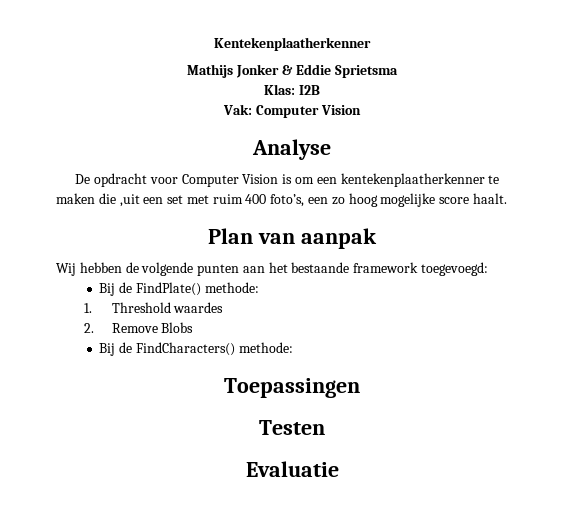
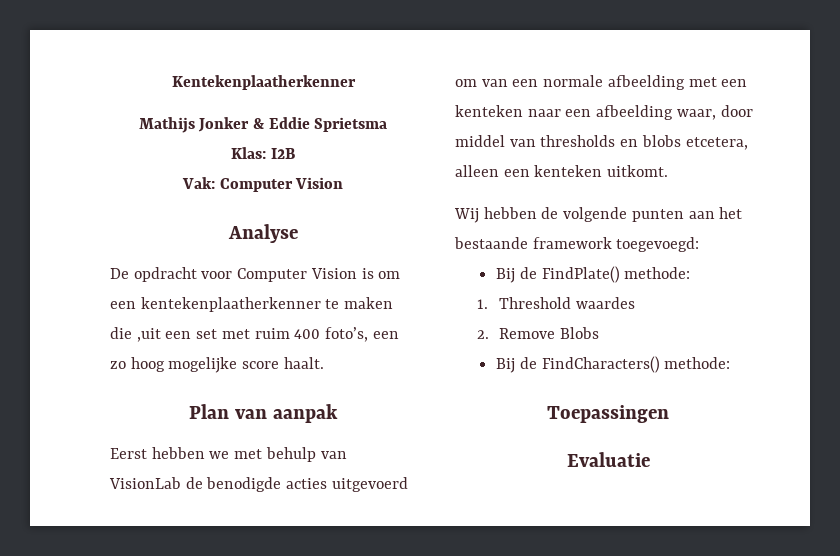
+ Eerst hebben we met behulp van VisionLab de benodigde acties uitgevoerd om van een normale afbeelding met een kenteken naar een afbeelding waar, door middel van thresholds en blobs etcetera, alleen een kenteken uitkomt.
- Testen

